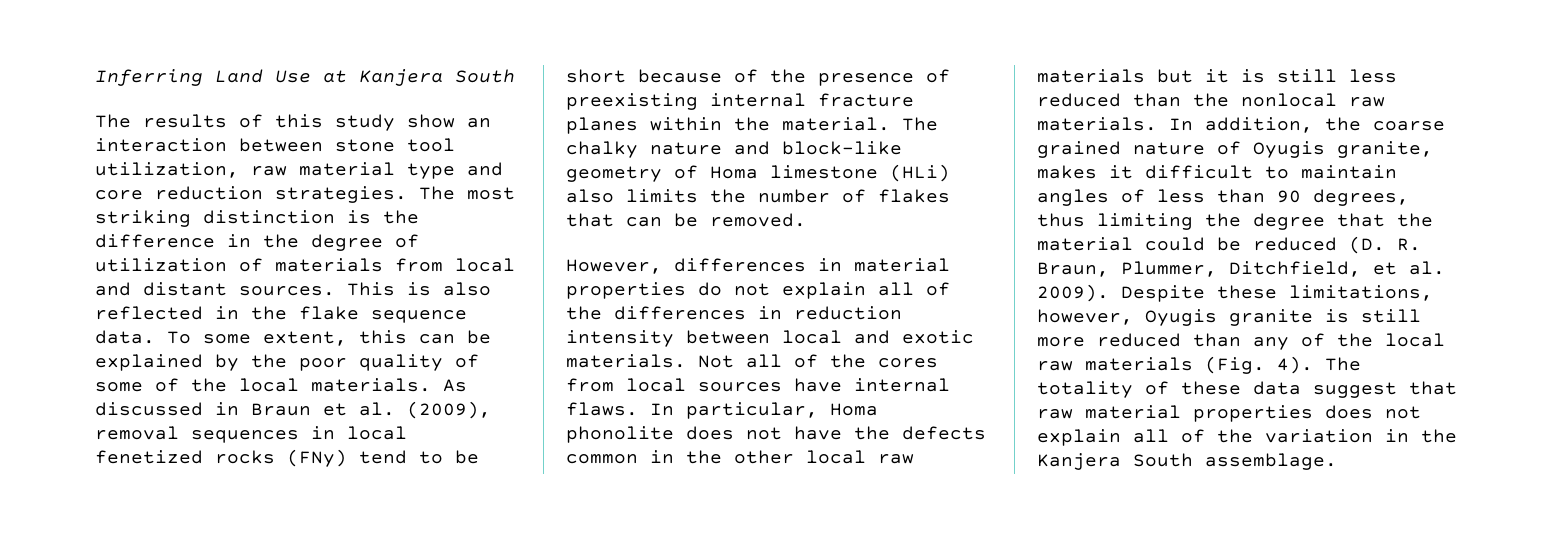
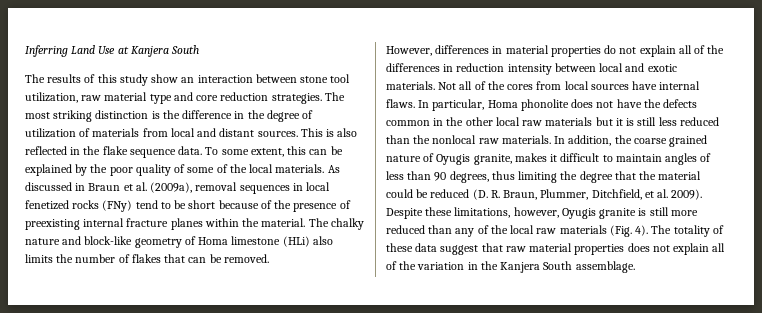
- As discussed in Braun et al. (2009), removal sequences in local fenetized rocks (FNy) tend to be short because of the presence of preexisting internal fracture planes within the material.
+ As discussed in Braun et al. (2009a), removal sequences in local fenetized rocks (FNy) tend to be short because of the presence of preexisting internal fracture planes within the material.

